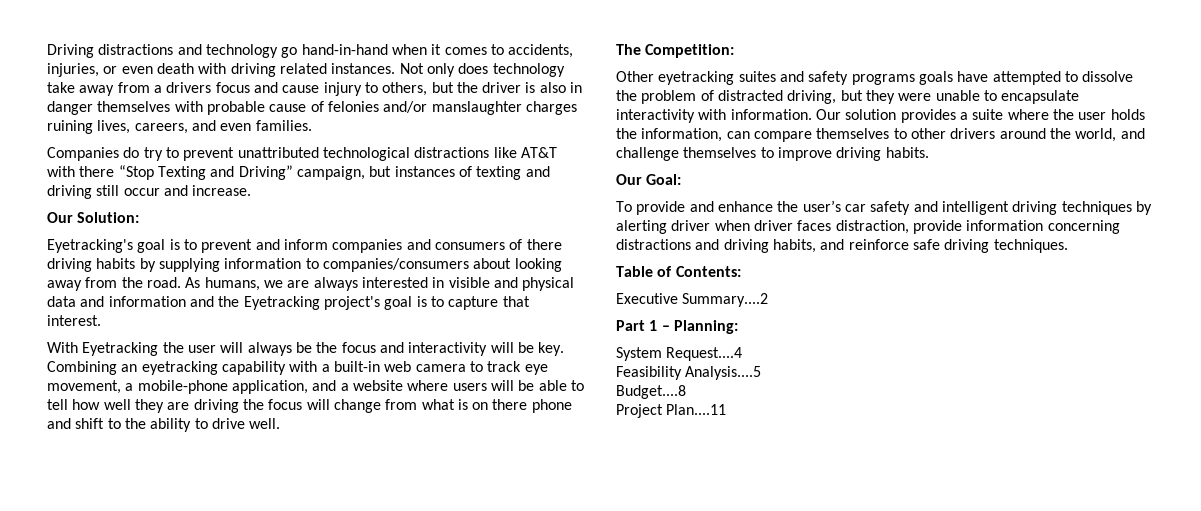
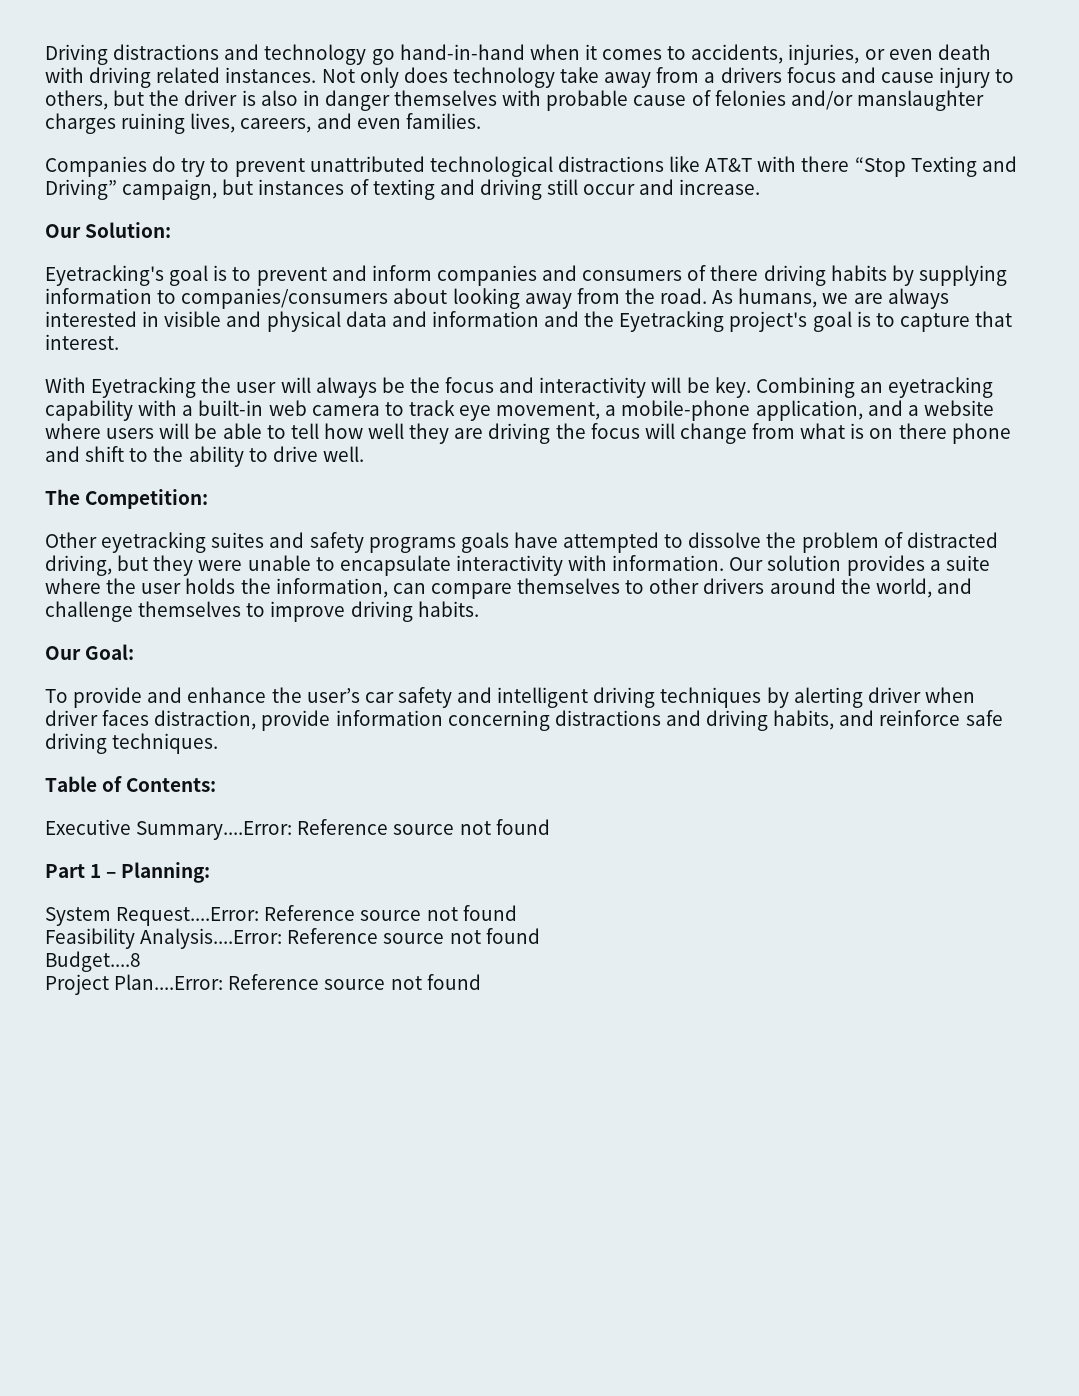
- Executive Summary....2
+ Executive Summary....Error: Reference source not found
- System Request....4
- Feasibility Analysis....5
+ System Request....Error: Reference source not found
+ Feasibility Analysis....Error: Reference source not found
  Budget....8
- Project Plan....11
+ Project Plan....Error: Reference source not found

